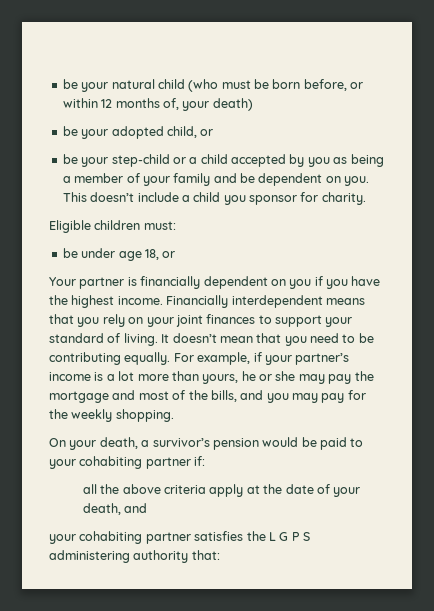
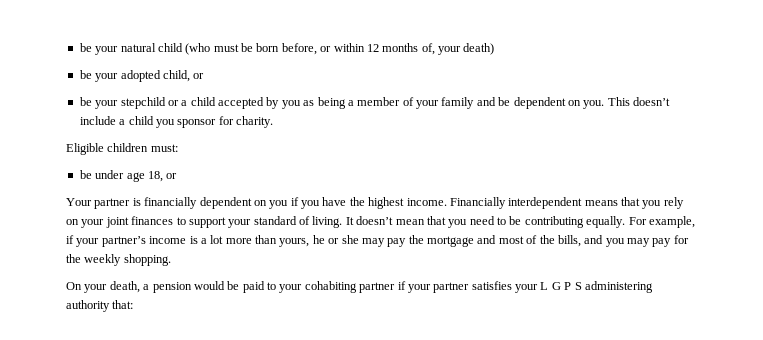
- be your step-child or a child accepted by you as being a member of your family and be dependent on you.
+ be your stepchild or a child accepted by you as being a member of your family and be dependent on you.
- On your death, a survivor’s pension would be paid to your cohabiting partner if:
- all the above criteria apply at the date of your death, and
- your cohabiting partner satisfies the L G P S administering authority that:
+ On your death, a pension would be paid to your cohabiting partner if your partner satisfies your L G P S administering authority that:

